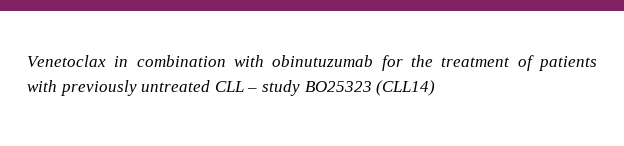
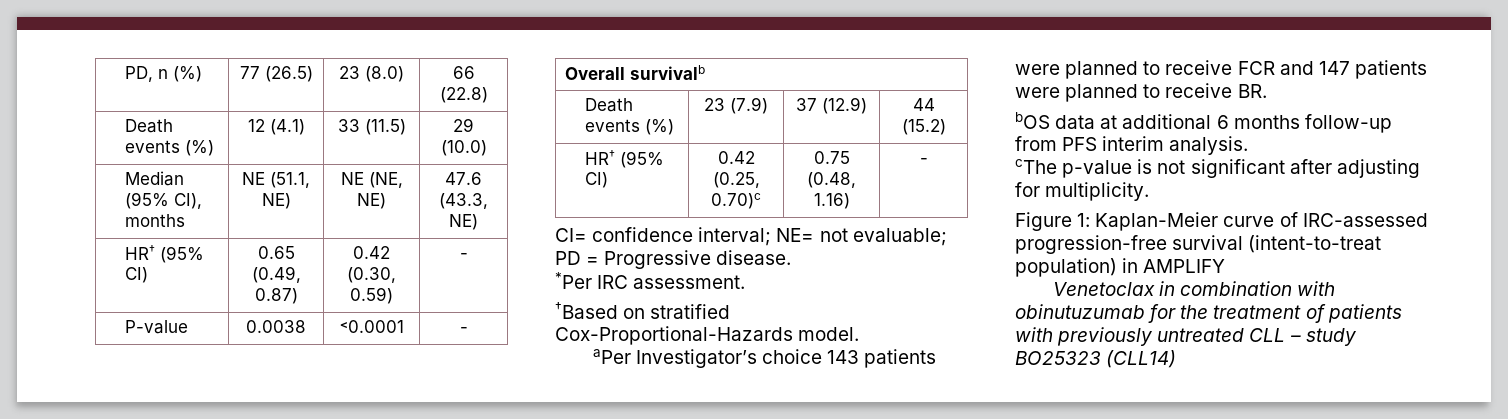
+ PD, n (%) | 77 (26.5) | 23 (8.0) | 66 (22.8)
+ Death events (%) | 12 (4.1) | 33 (11.5) | 29 (10.0)
+ Median (95% CI), months | NE (51.1, NE) | NE (NE, NE) | 47.6 (43.3, NE)
+ HR† (95% CI) | 0.65 (0.49, 0.87) | 0.42 (0.30, 0.59) | -
+ P-value | 0.0038 | ˂0.0001 | -
+ Overall survivalb
+ Death events (%) | 23 (7.9) | 37 (12.9) | 44 (15.2)
+ HR† (95% CI) | 0.42 (0.25, 0.70)c | 0.75 (0.48, 1.16) | -
+ CI= confidence interval; NE= not evaluable; PD = Progressive disease.
+ *Per IRC assessment.
+ †Based on stratified Cox-Proportional-Hazards model.
+ aPer Investigator’s choice 143 patients were planned to receive FCR and 147 patients were planned to receive BR.
+ bOS data at additional 6 months follow-up from PFS interim analysis.
+ cThe p-value is not significant after adjusting for multiplicity.
+ Figure 1: Kaplan-Meier curve of IRC-assessed progression-free survival (intent-to-treat population) in AMPLIFY

